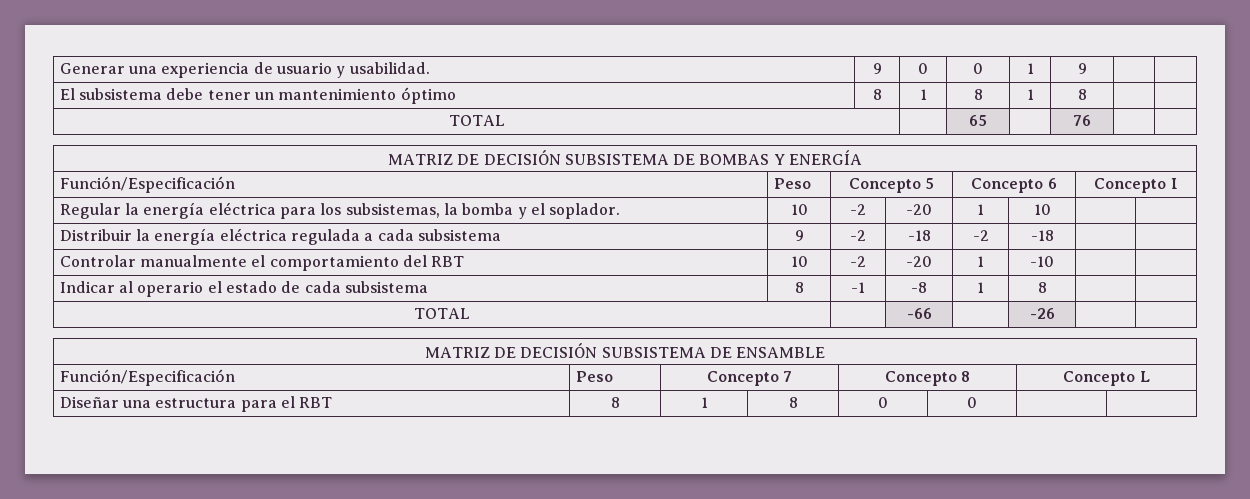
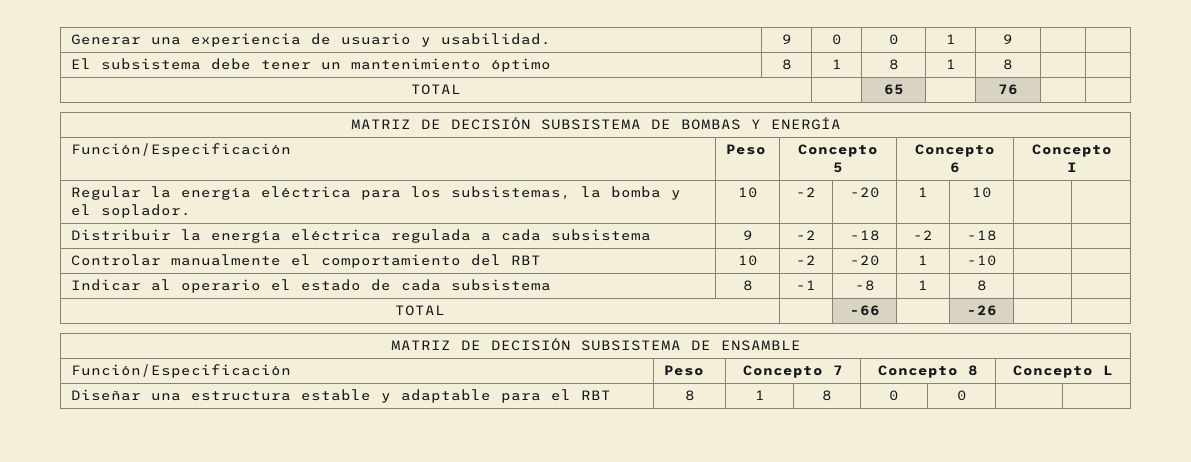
- Diseñar una estructura para el RBT | 8 | 1 | 8 | 0 | 0 | |
+ Diseñar una estructura estable y adaptable para el RBT | 8 | 1 | 8 | 0 | 0 | |

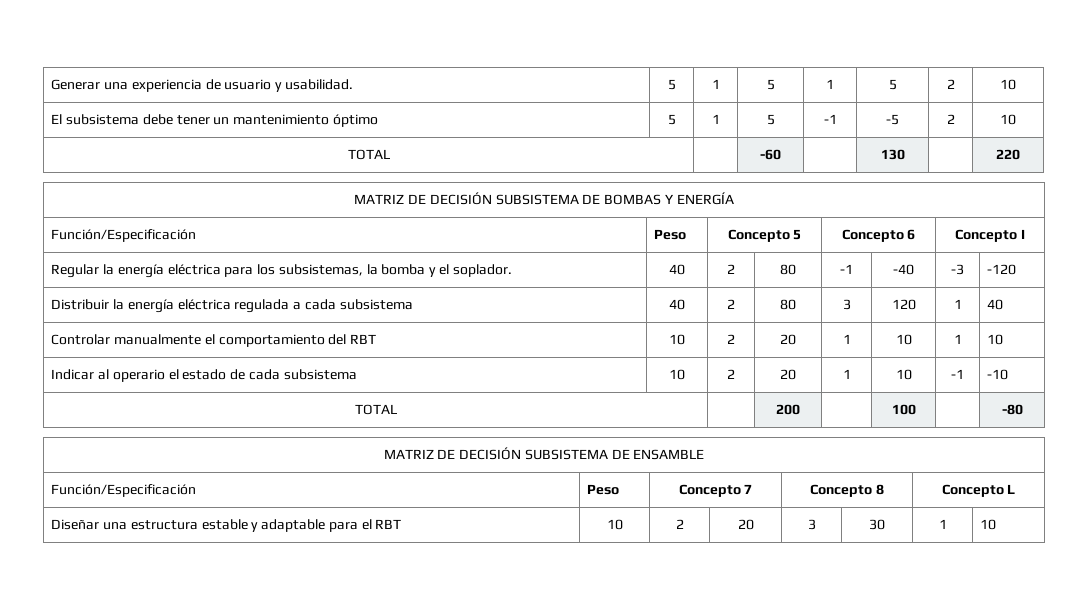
- Generar una experiencia de usuario y usabilidad. | 9 | 0 | 0 | 1 | 9 | |
+ Generar una experiencia de usuario y usabilidad. | 5 | 1 | 5 | 1 | 5 | 2 | 10
- El subsistema debe tener un mantenimiento óptimo | 8 | 1 | 8 | 1 | 8 | |
- TOTAL | | 65 | | 76 | |
+ El subsistema debe tener un mantenimiento óptimo | 5 | 1 | 5 | -1 | -5 | 2 | 10
+ TOTAL | | -60 | | 130 | | 220
- Regular la energía eléctrica para los subsistemas, la bomba y el soplador. | 10 | -2 | -20 | 1 | 10 | |
+ Regular la energía eléctrica para los subsistemas, la bomba y el soplador. | 40 | 2 | 80 | -1 | -40 | -3 | -120
- Distribuir la energía eléctrica regulada a cada subsistema | 9 | -2 | -18 | -2 | -18 | |
+ Distribuir la energía eléctrica regulada a cada subsistema | 40 | 2 | 80 | 3 | 120 | 1 | 40
- Controlar manualmente el comportamiento del RBT | 10 | -2 | -20 | 1 | -10 | |
+ Controlar manualmente el comportamiento del RBT | 10 | 2 | 20 | 1 | 10 | 1 | 10
- Indicar al operario el estado de cada subsistema | 8 | -1 | -8 | 1 | 8 | |
- TOTAL | | -66 | | -26 | |
+ Indicar al operario el estado de cada subsistema | 10 | 2 | 20 | 1 | 10 | -1 | -10
+ TOTAL | | 200 | | 100 | | -80
- Diseñar una estructura estable y adaptable para el RBT | 8 | 1 | 8 | 0 | 0 | |
+ Diseñar una estructura estable y adaptable para el RBT | 10 | 2 | 20 | 3 | 30 | 1 | 10

